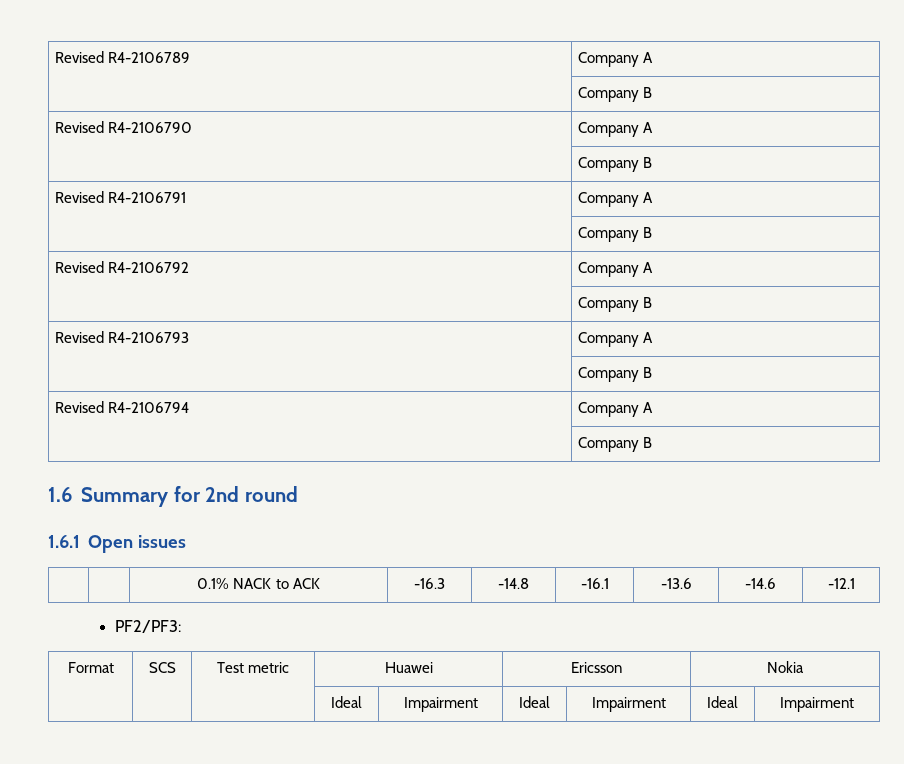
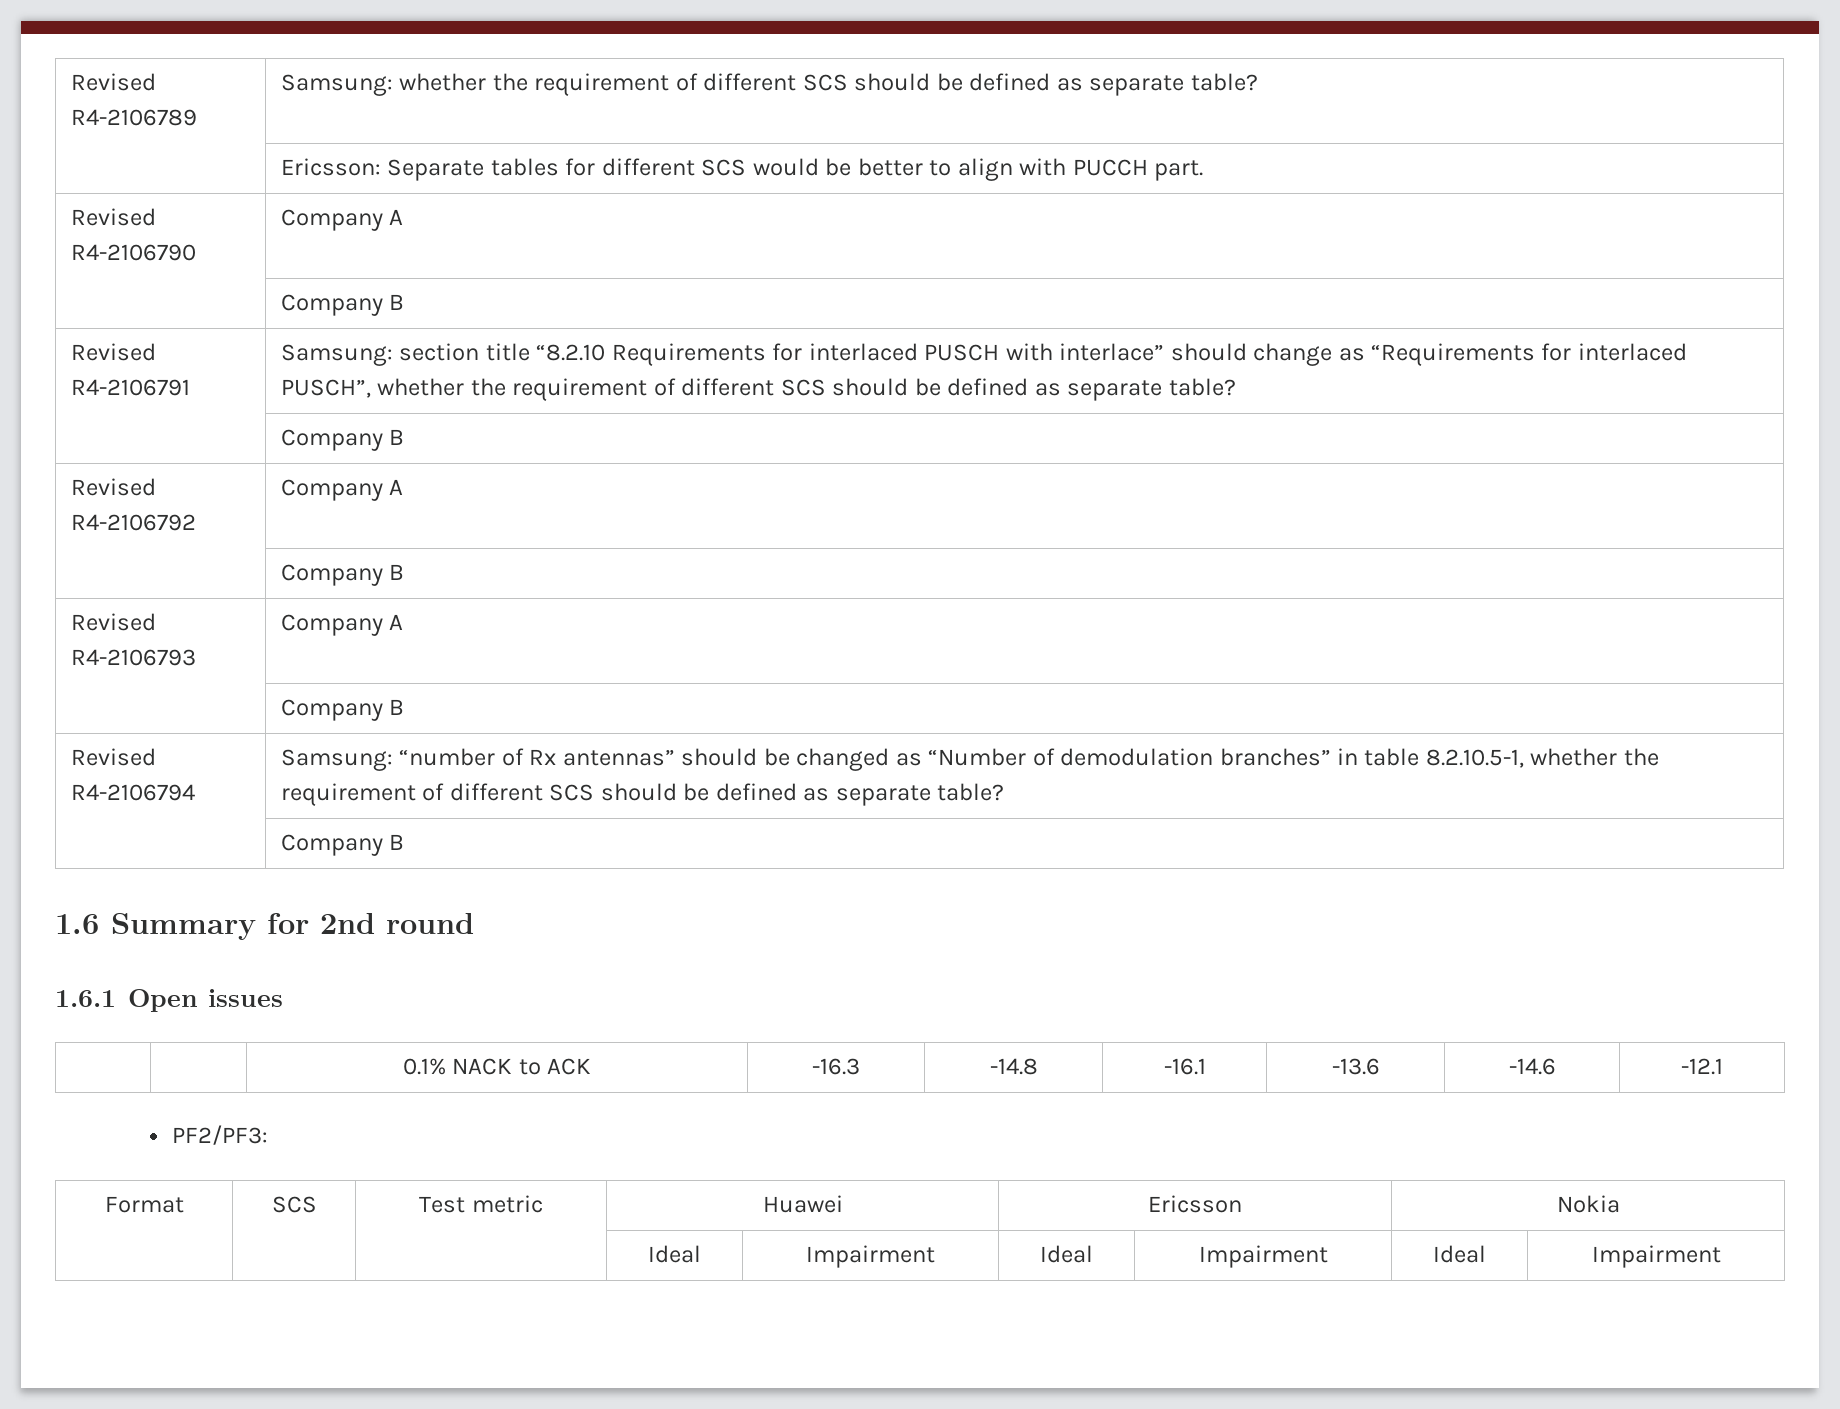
- Revised R4-2106789 | Company A
- | Company B
+ Revised R4-2106789 | Samsung: whether the requirement of different SCS should be defined as separate table?
+ | Ericsson: Separate tables for different SCS would be better to align with PUCCH part.
- Revised R4-2106791 | Company A
+ Revised R4-2106791 | Samsung: section title “8.2.10 Requirements for interlaced PUSCH with interlace” should change as “Requirements for interlaced PUSCH”, whether the requirement of different SCS should be defined as separate table?
- Revised R4-2106794 | Company A
+ Revised R4-2106794 | Samsung: “number of Rx antennas” should be changed as “Number of demodulation branches” in table 8.2.10.5-1, whether the requirement of different SCS should be defined as separate table?

